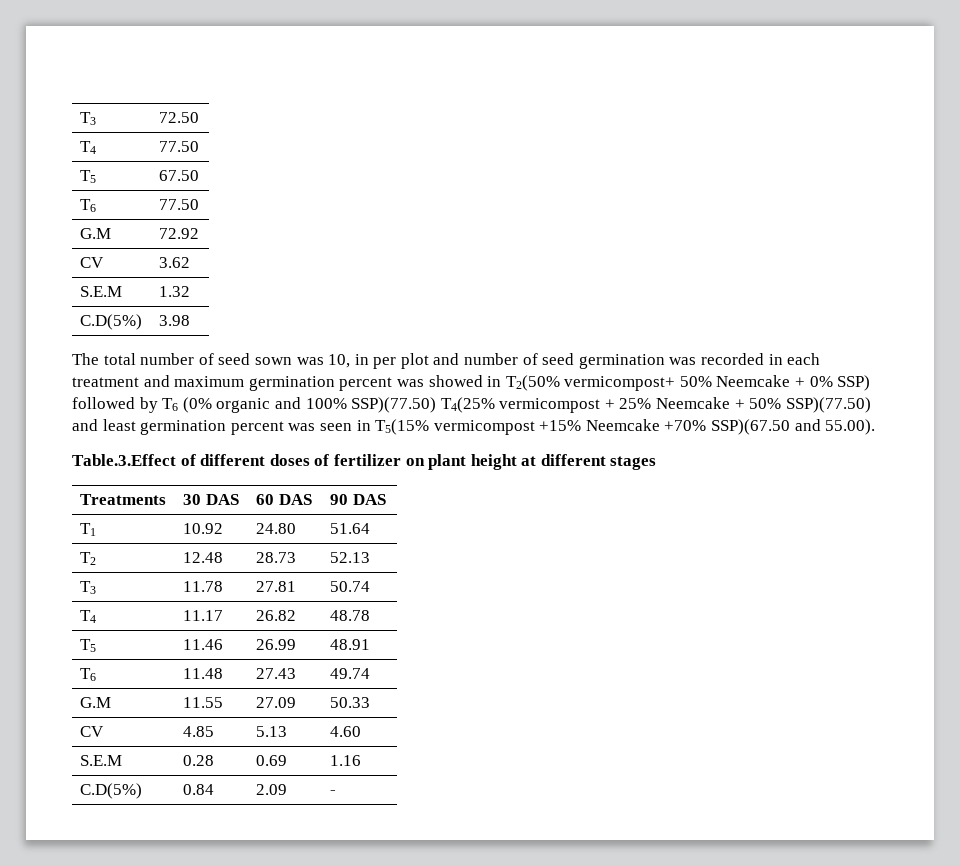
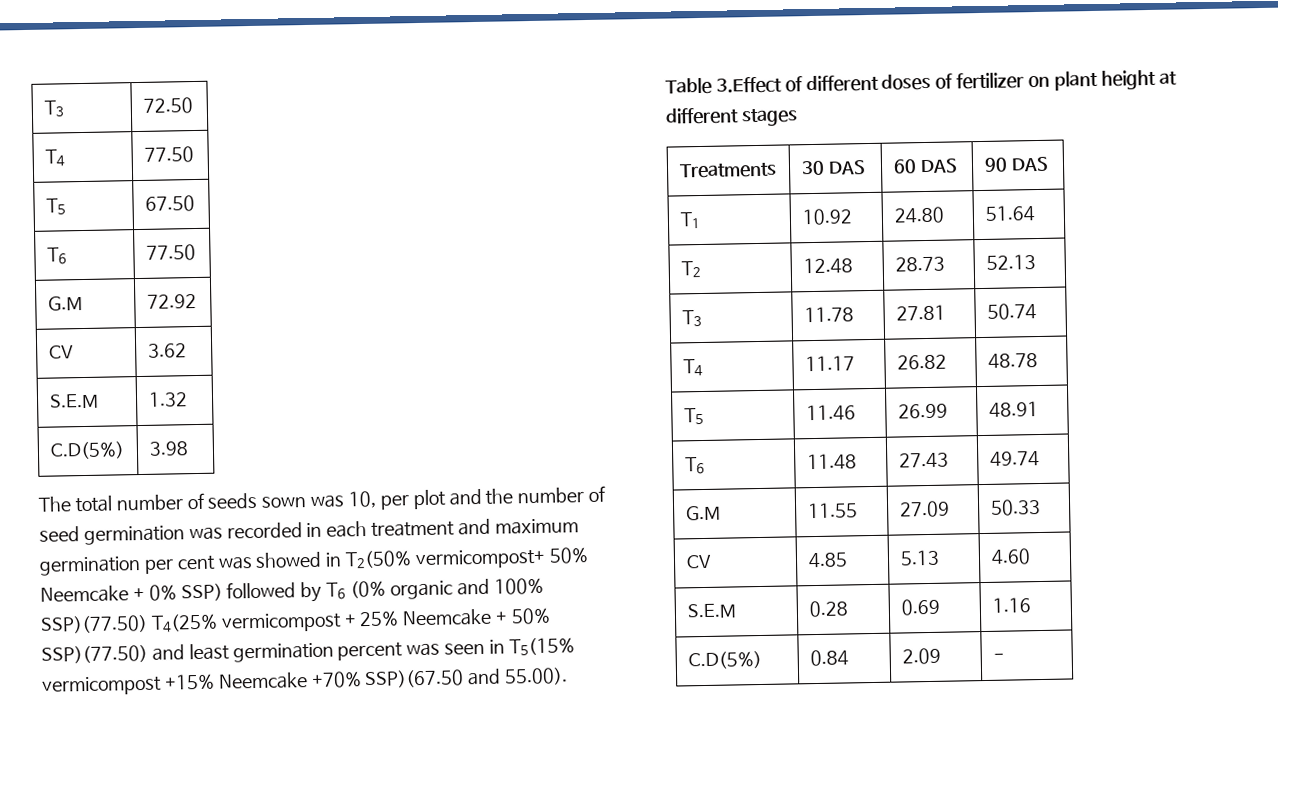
- The total number of seed sown was 10, in per plot and number of seed germination was recorded in each treatment and maximum germination percent was showed in T2(50% vermicompost+ 50% Neemcake + 0% SSP) followed by T6 (0% organic and 100% SSP)(77.50) T4(25% vermicompost + 25% Neemcake + 50% SSP)(77.50) and least germination percent was seen in T5(15% vermicompost +15% Neemcake +70% SSP)(67.50 and 55.00).
+ The total number of seeds sown was 10, per plot and the number of seed germination was recorded in each treatment and maximum germination per cent was showed in T2(50% vermicompost+ 50% Neemcake + 0% SSP) followed by T6 (0% organic and 100% SSP)(77.50) T4(25% vermicompost + 25% Neemcake + 50% SSP)(77.50) and least germination percent was seen in T5(15% vermicompost +15% Neemcake +70% SSP)(67.50 and 55.00).
- Table.3.Effect of different doses of fertilizer on plant height at different stages
+ Table 3.Effect of different doses of fertilizer on plant height at different stages

